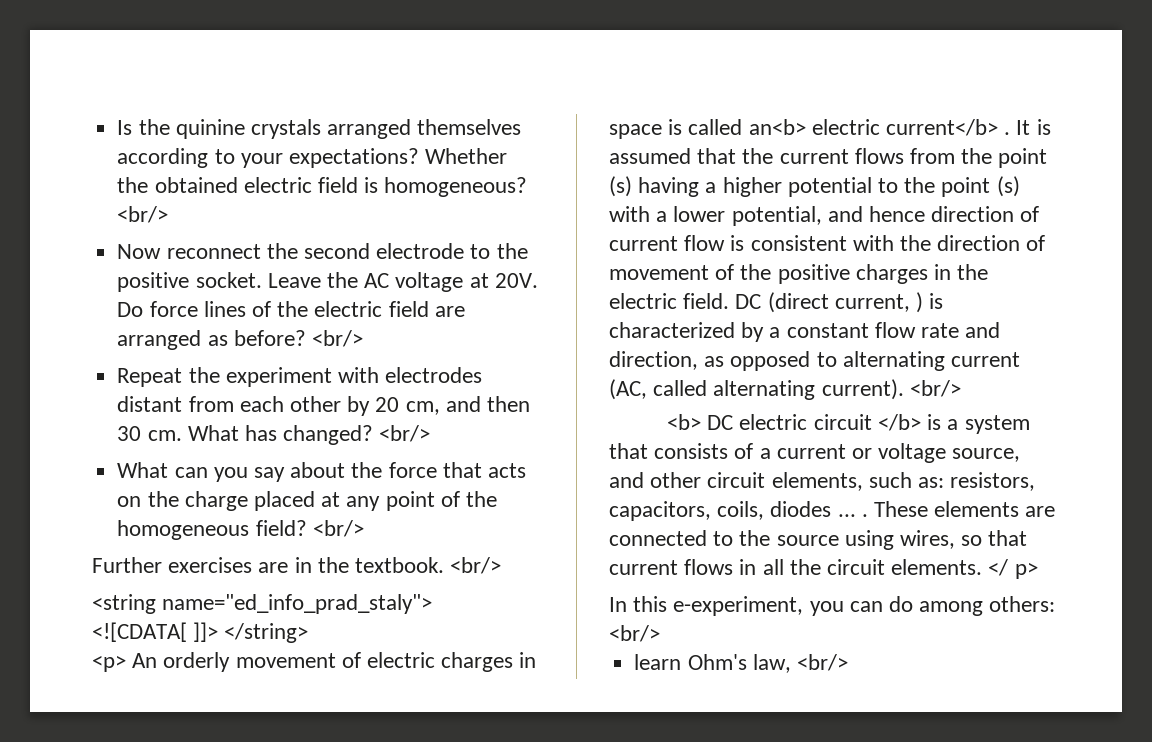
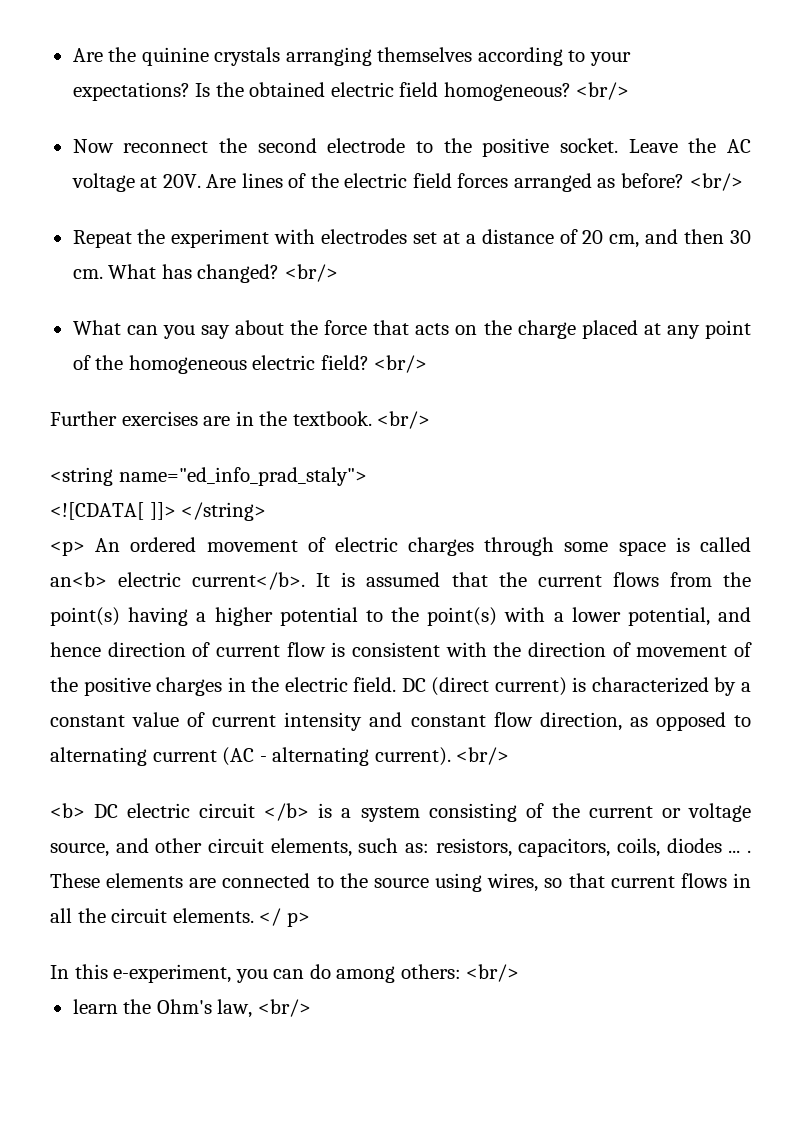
- Is the quinine crystals arranged themselves according to your expectations?
+ Are the quinine crystals arranging themselves according to your expectations?
- Whether the obtained electric field is homogeneous?
+ Is the obtained electric field homogeneous?
- Do force lines of the electric field are arranged as before?
+ Are lines of the electric field forces arranged as before?
- Repeat the experiment with electrodes distant from each other by 20 cm, and then 30 cm.
+ Repeat the experiment with electrodes set at a distance of 20 cm, and then 30 cm.
- What can you say about the force that acts on the charge placed at any point of the homogeneous field?
+ What can you say about the force that acts on the charge placed at any point of the homogeneous electric field?
- <p> An orderly movement of electric charges in space is called an<b> electric current</b> .
+ <p> An ordered movement of electric charges through some space is called an<b> electric current</b>.
- It is assumed that the current flows from the point (s) having a higher potential to the point (s) with a lower potential, and hence direction of current flow is consistent with the direction of movement of the positive charges in the electric field.
+ It is assumed that the current flows from the point(s) having a higher potential to the point(s) with a lower potential, and hence direction of current flow is consistent with the direction of movement of the positive charges in the electric field.
- DC (direct current, ) is characterized by a constant flow rate and direction, as opposed to alternating current (AC, called alternating current).
+ DC (direct current) is characterized by a constant value of current intensity and constant flow direction, as opposed to alternating current (AC - alternating current).
- <b> DC electric circuit </b> is a system that consists of a current or voltage source, and other circuit elements, such as: resistors, capacitors, coils, diodes ... .
+ <b> DC electric circuit </b> is a system consisting of the current or voltage source, and other circuit elements, such as: resistors, capacitors, coils, diodes ... .
- learn Ohm's law, <br/>
+ learn the Ohm's law, <br/>

